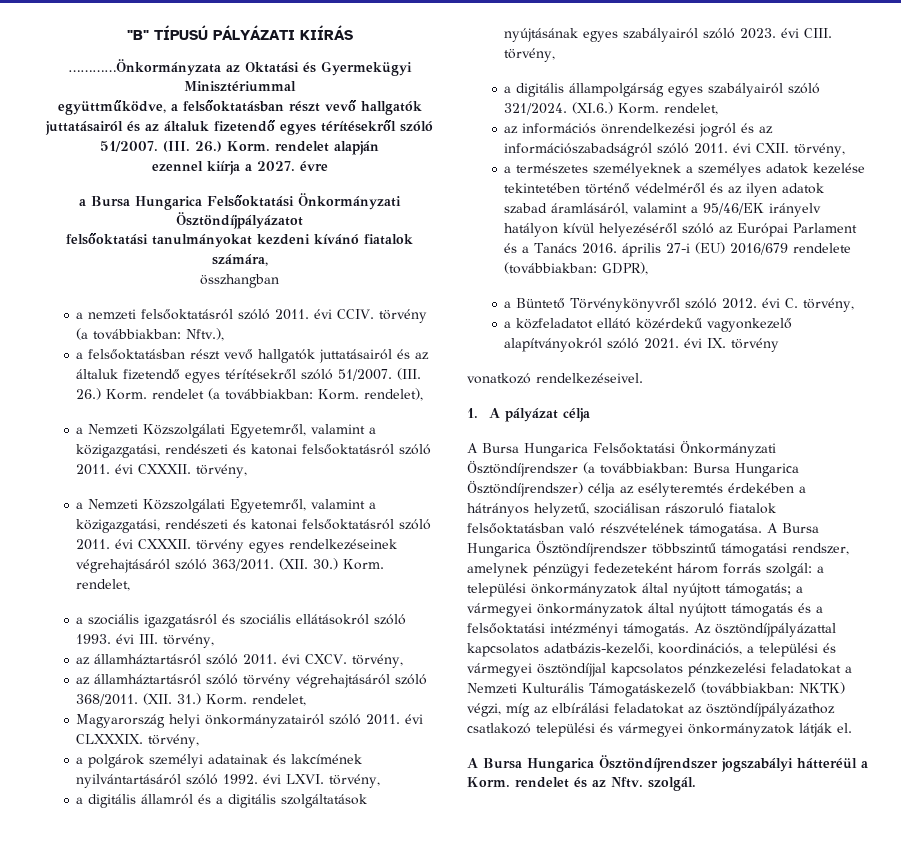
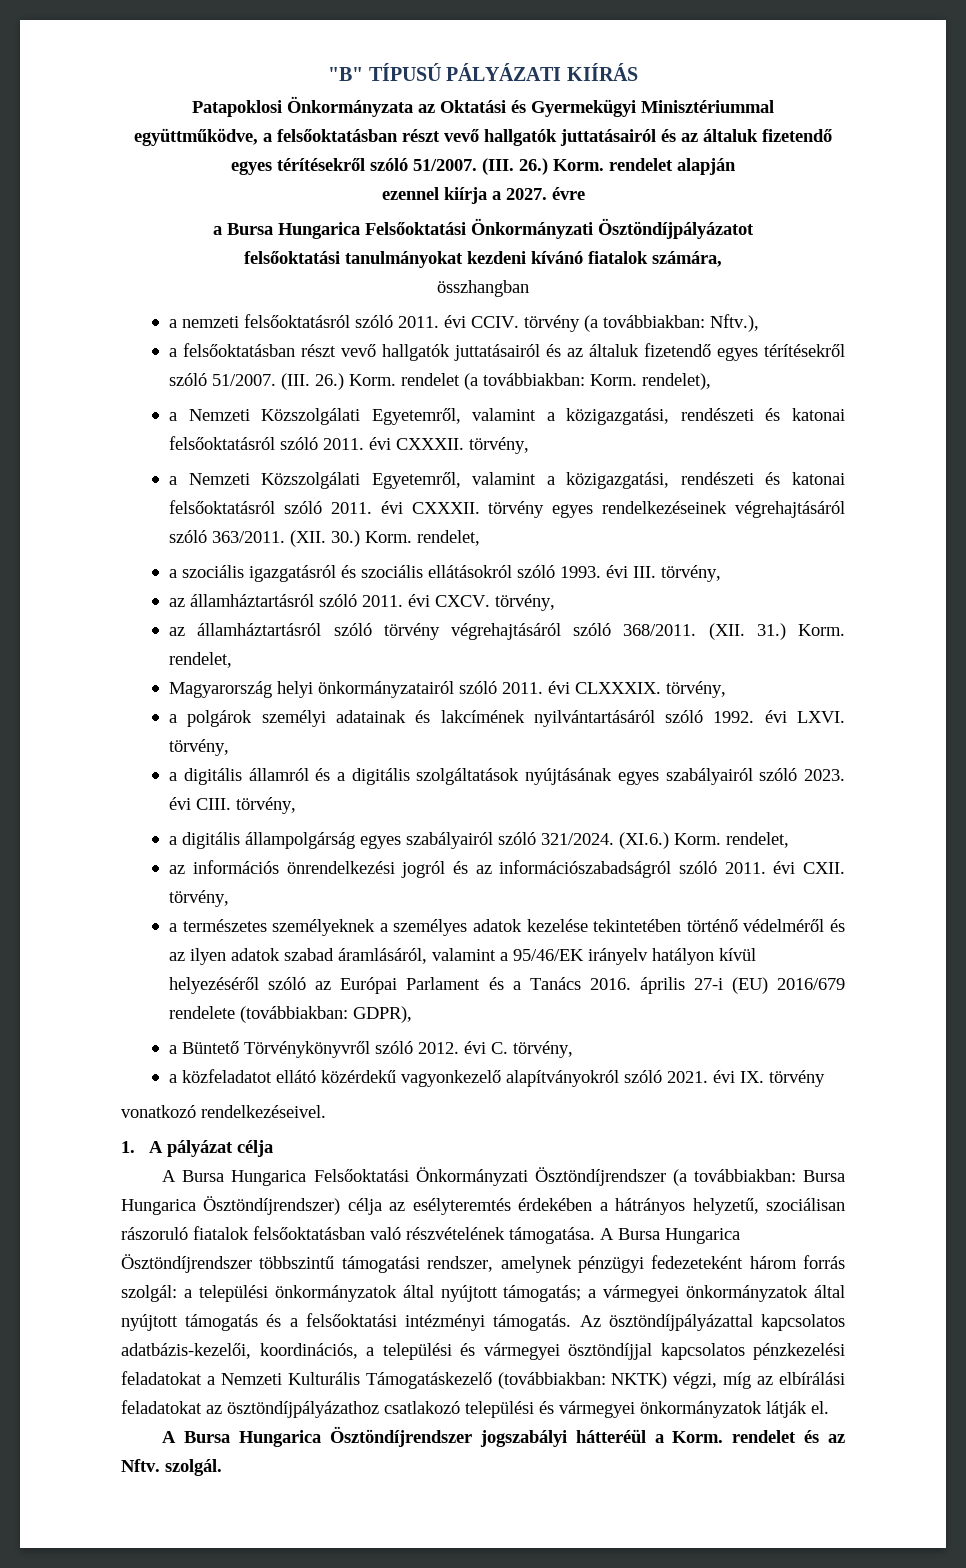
- …………Önkormányzata az Oktatási és Gyermekügyi Minisztériummal
+ Patapoklosi Önkormányzata az Oktatási és Gyermekügyi Minisztériummal

